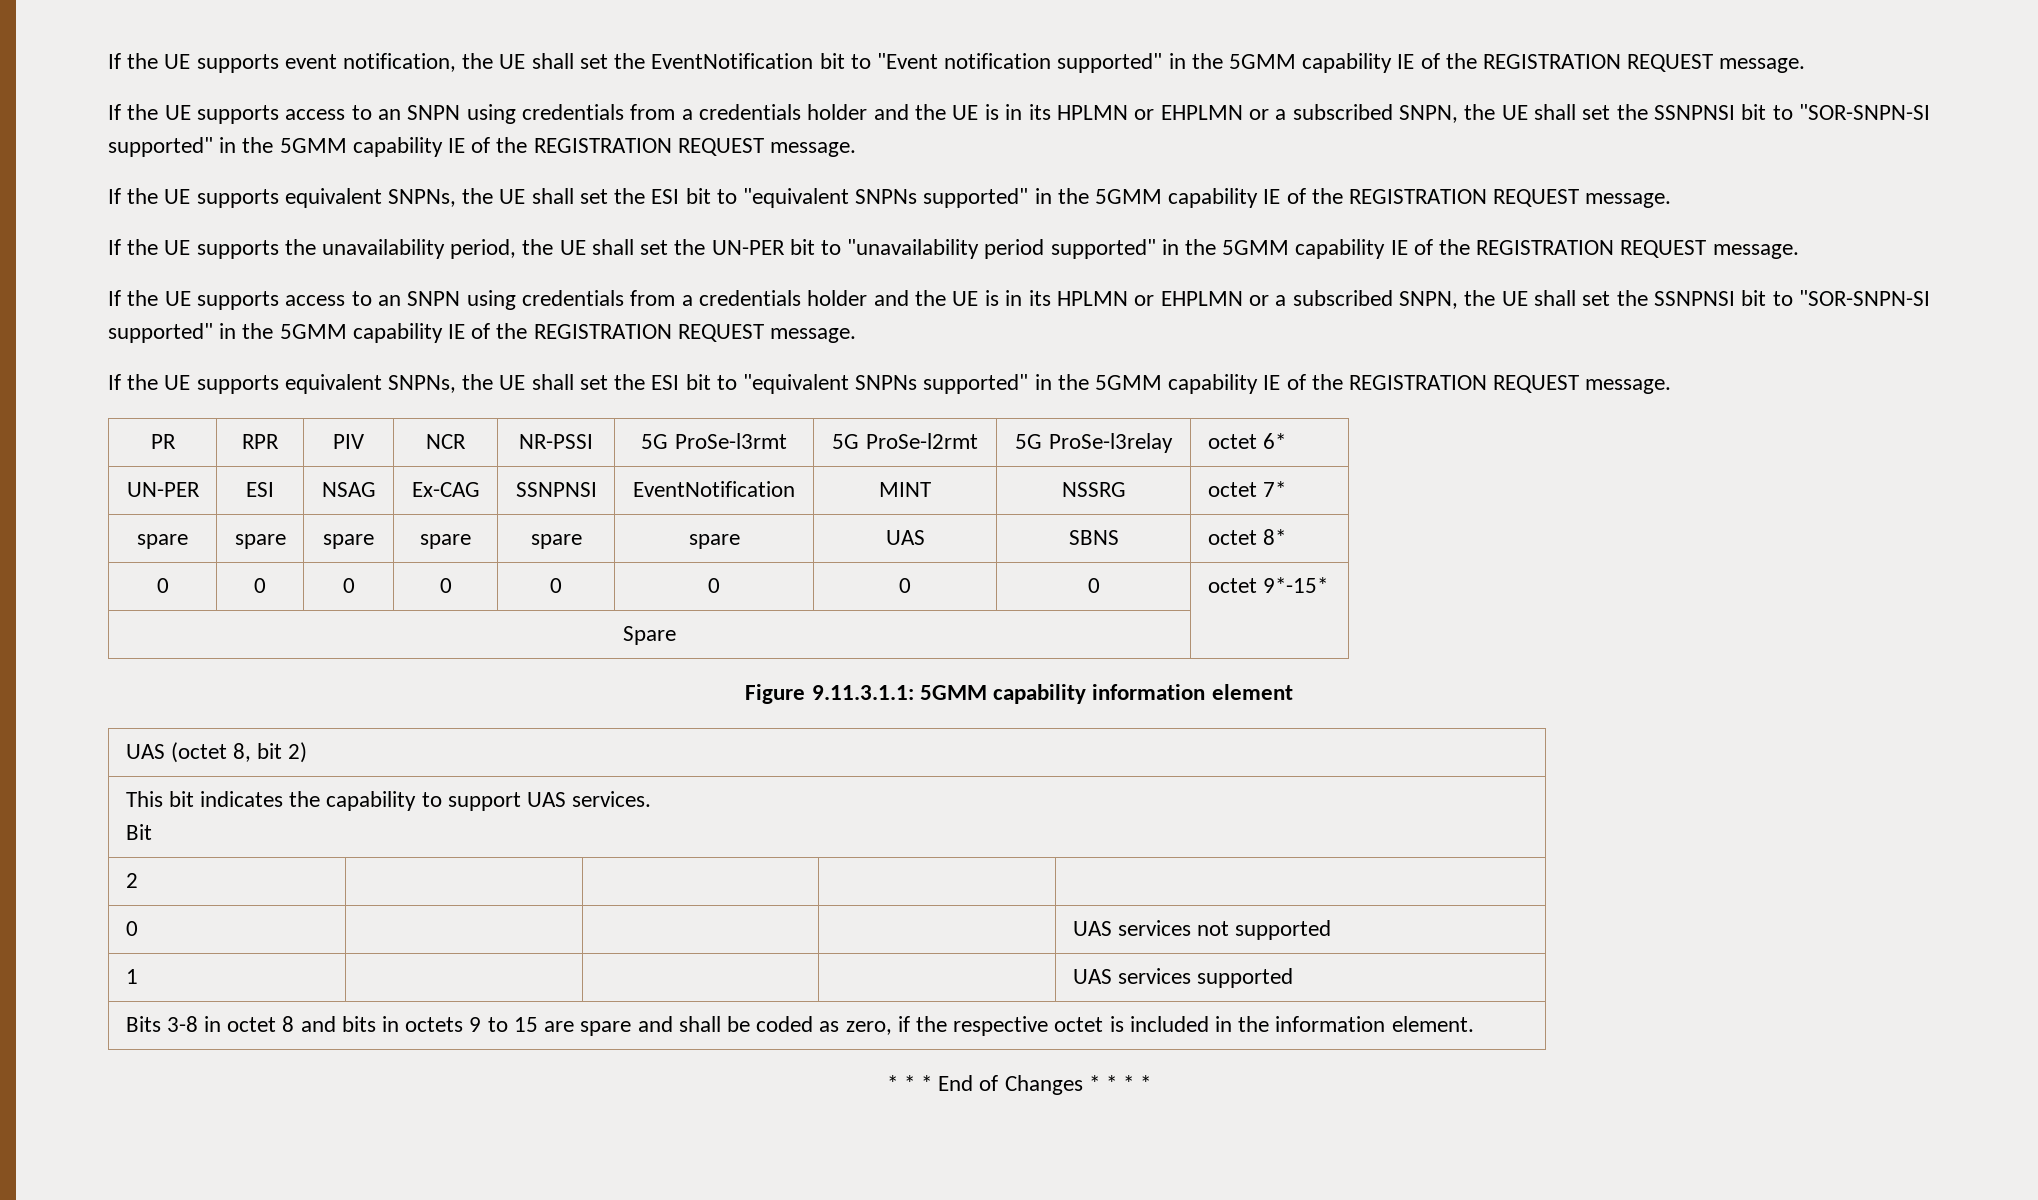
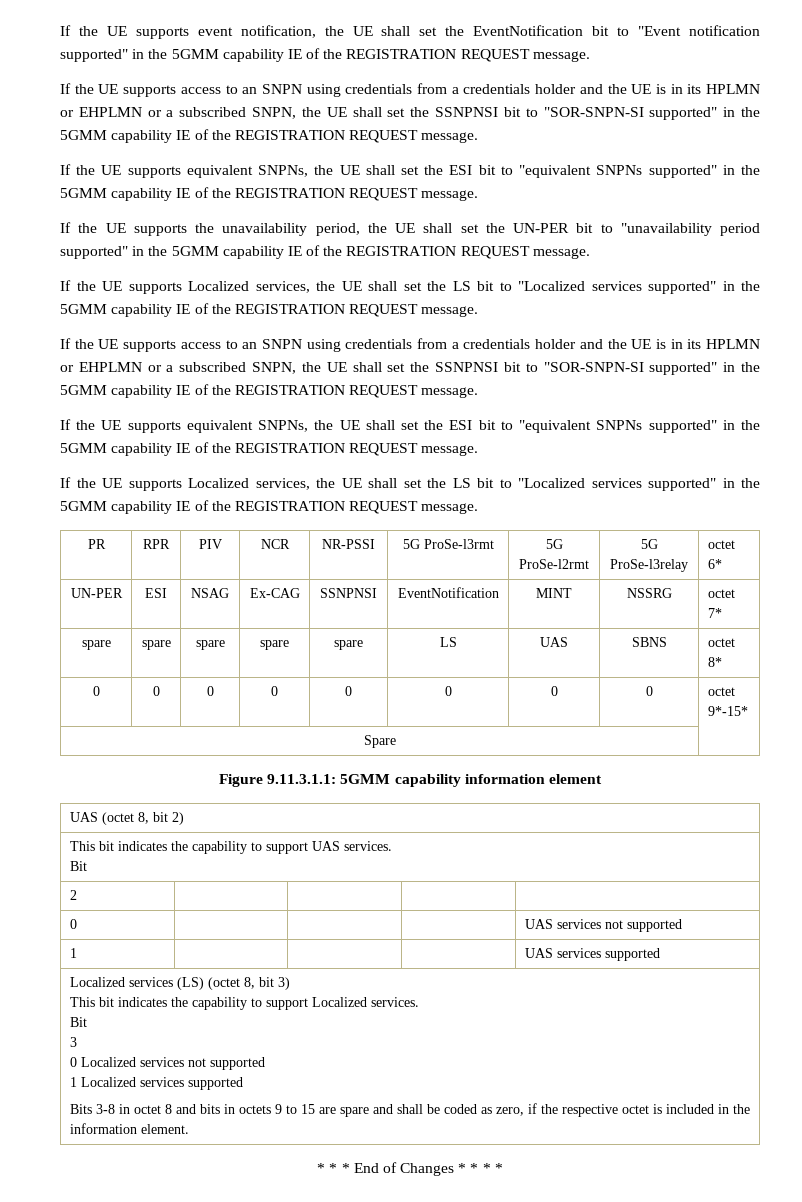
  If the UE supports the unavailability period, the UE shall set the UN-PER bit to "unavailability period supported" in the 5GMM capability IE of the REGISTRATION REQUEST message.
+ If the UE supports Localized services, the UE shall set the LS bit to "Localized services supported" in the 5GMM capability IE of the REGISTRATION REQUEST message.
  If the UE supports access to an SNPN using credentials from a credentials holder and the UE is in its HPLMN or EHPLMN or a subscribed SNPN, the UE shall set the SSNPNSI bit to "SOR-SNPN-SI supported" in the 5GMM capability IE of the REGISTRATION REQUEST message.
  If the UE supports equivalent SNPNs, the UE shall set the ESI bit to "equivalent SNPNs supported" in the 5GMM capability IE of the REGISTRATION REQUEST message.
+ If the UE supports Localized services, the UE shall set the LS bit to "Localized services supported" in the 5GMM capability IE of the REGISTRATION REQUEST message.
- spare | spare | spare | spare | spare | spare | UAS | SBNS | octet 8*
+ spare | spare | spare | spare | spare | LS | UAS | SBNS | octet 8*
+ Localized services (LS) (octet 8, bit 3)
+ This bit indicates the capability to support Localized services.
+ Bit
+ 3
+ 0 Localized services not supported
+ 1 Localized services supported

